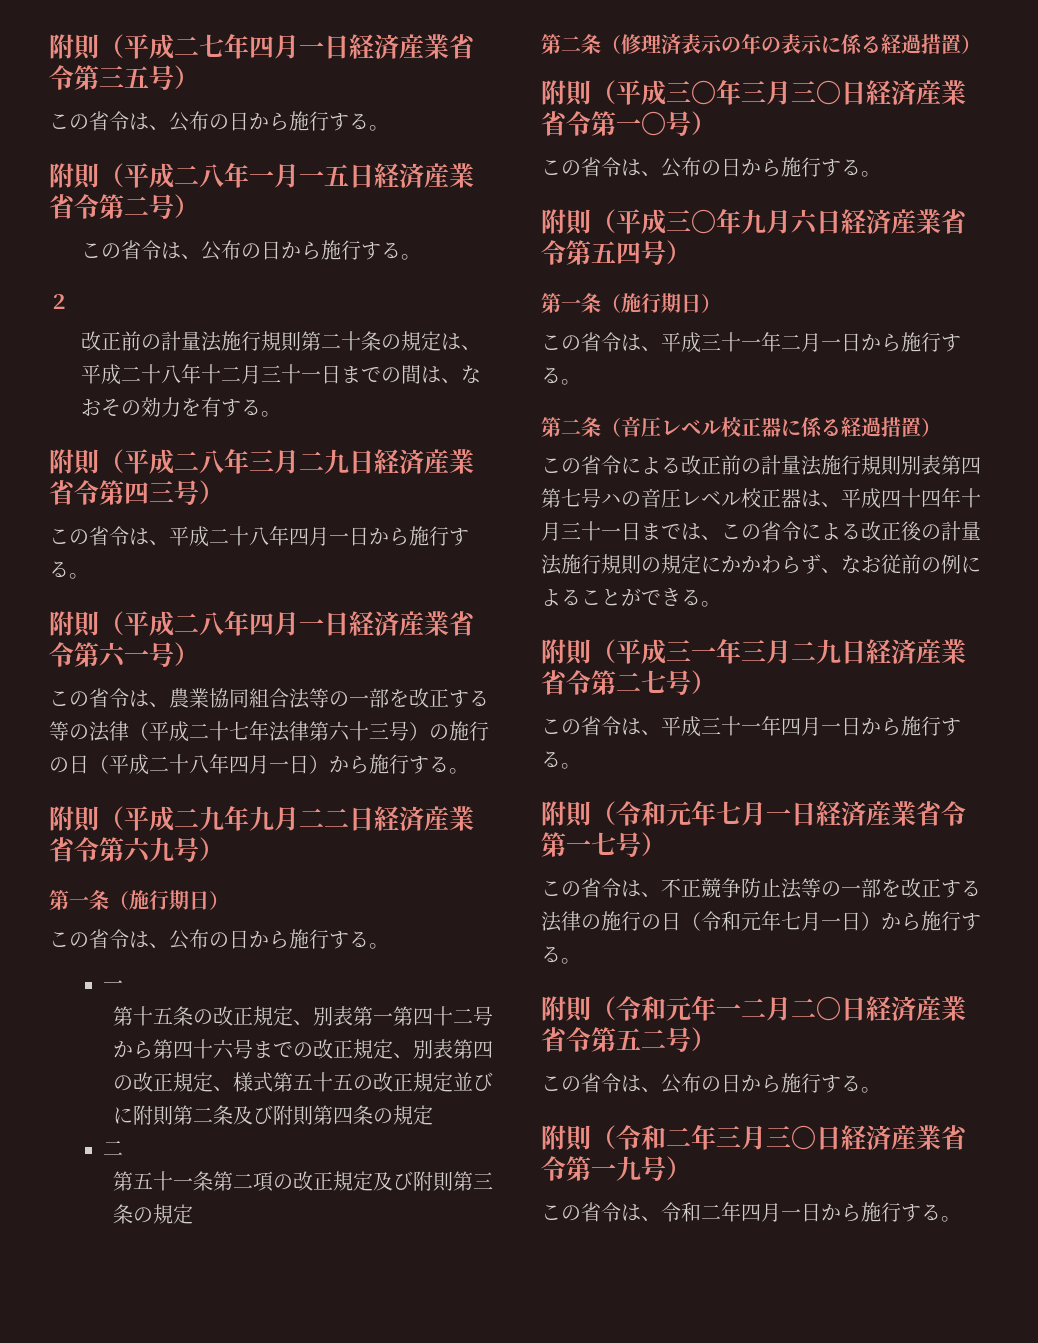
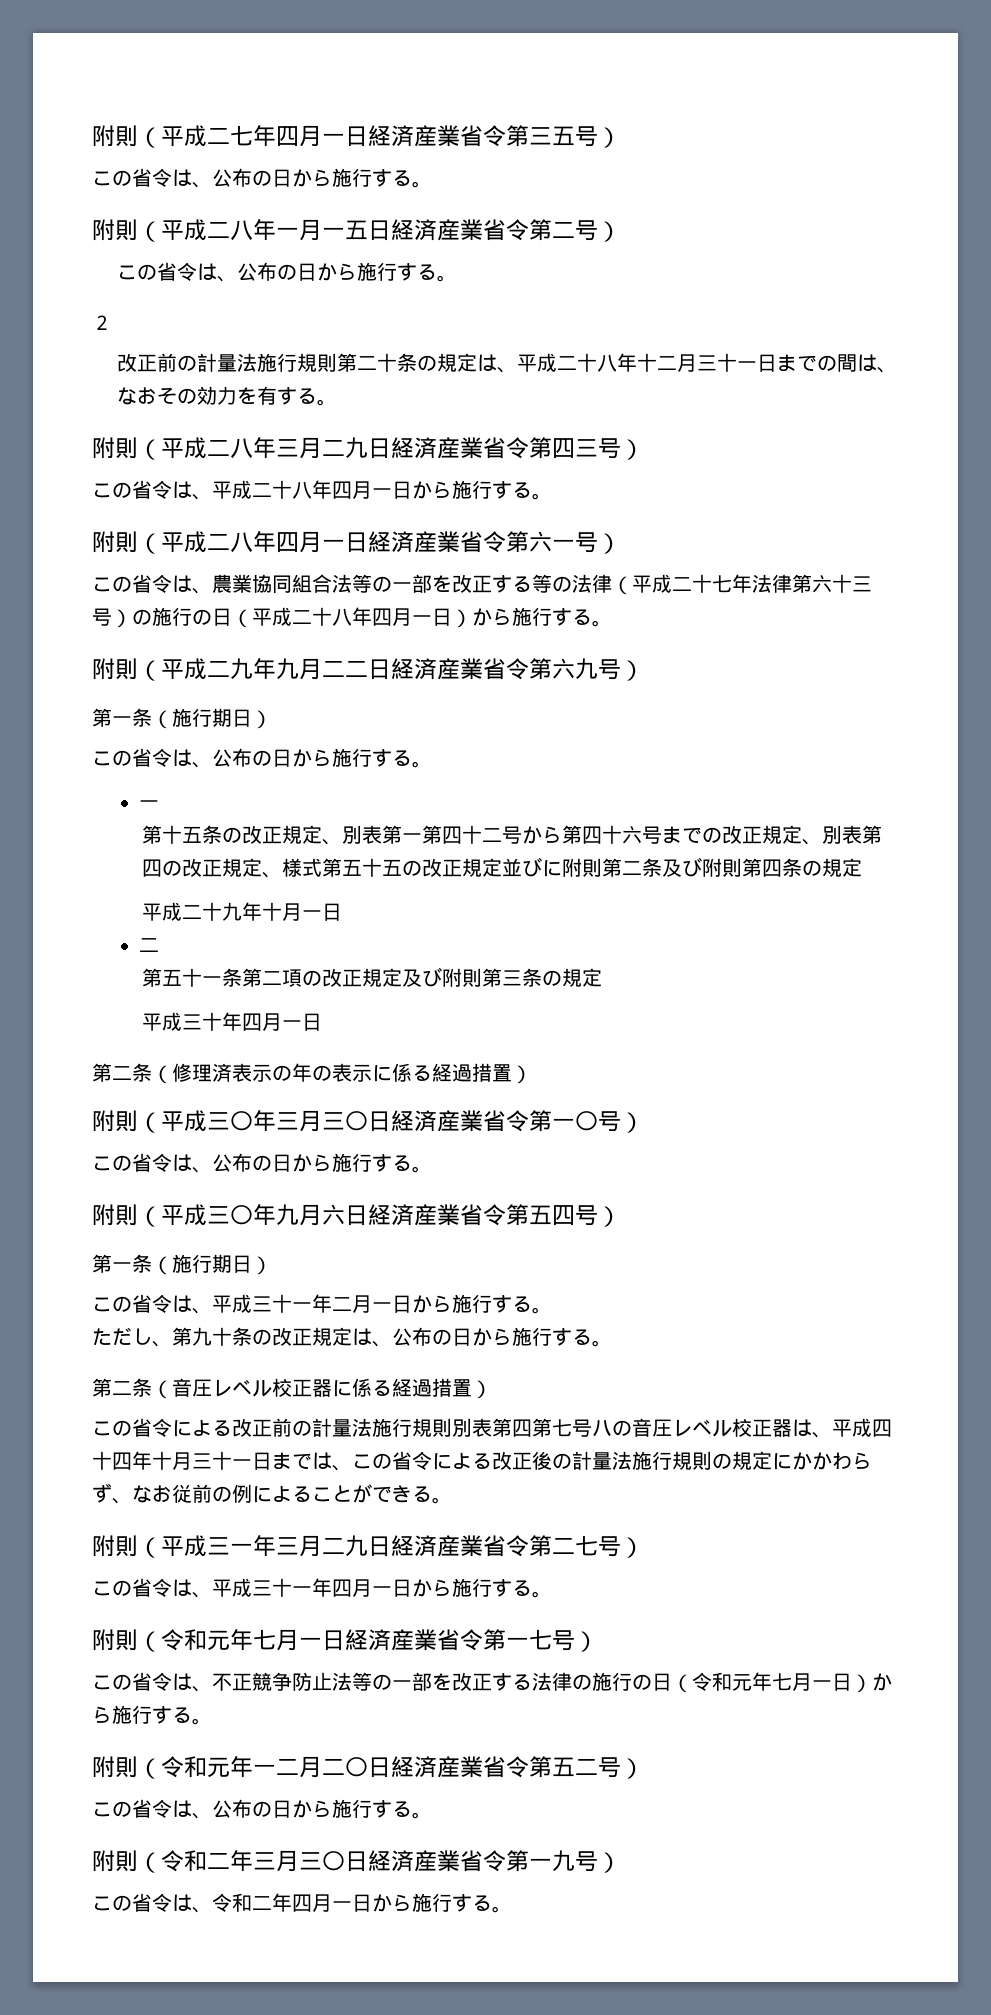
+ 平成二十九年十月一日
+ 平成三十年四月一日
+ ただし、第九十条の改正規定は、公布の日から施行する。

